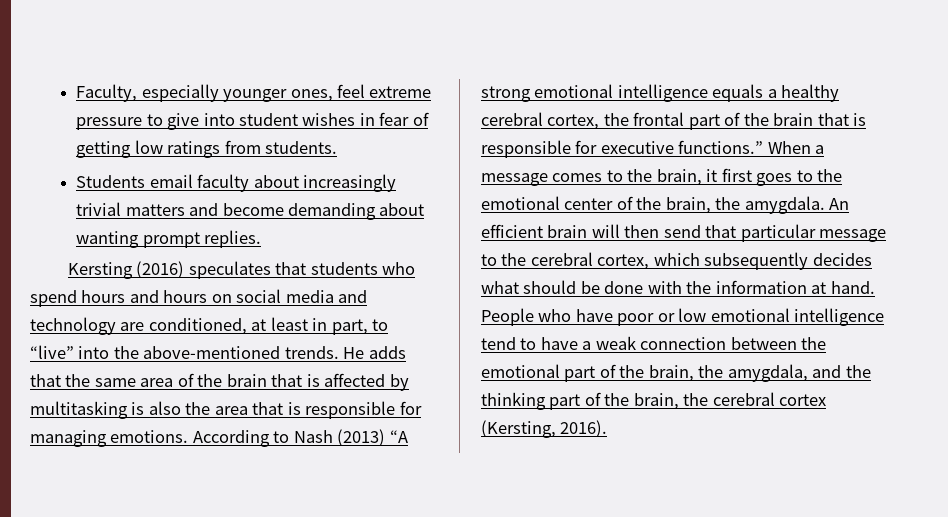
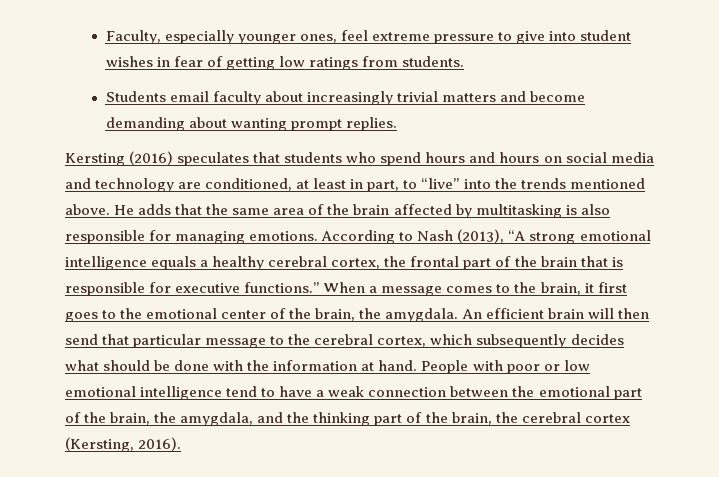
- Kersting (2016) speculates that students who spend hours and hours on social media and technology are conditioned, at least in part, to “live” into the above-mentioned trends.
+ Kersting (2016) speculates that students who spend hours and hours on social media and technology are conditioned, at least in part, to “live” into the trends mentioned above.
- He adds that the same area of the brain that is affected by multitasking is also the area that is responsible for managing emotions.
+ He adds that the same area of the brain affected by multitasking is also responsible for managing emotions.
- According to Nash (2013) “A strong emotional intelligence equals a healthy cerebral cortex, the frontal part of the brain that is responsible for executive functions.”
+ According to Nash (2013), “A strong emotional intelligence equals a healthy cerebral cortex, the frontal part of the brain that is responsible for executive functions.”
- People who have poor or low emotional intelligence tend to have a weak connection between the emotional part of the brain, the amygdala, and the thinking part of the brain, the cerebral cortex (Kersting, 2016).
+ People with poor or low emotional intelligence tend to have a weak connection between the emotional part of the brain, the amygdala, and the thinking part of the brain, the cerebral cortex (Kersting, 2016).

